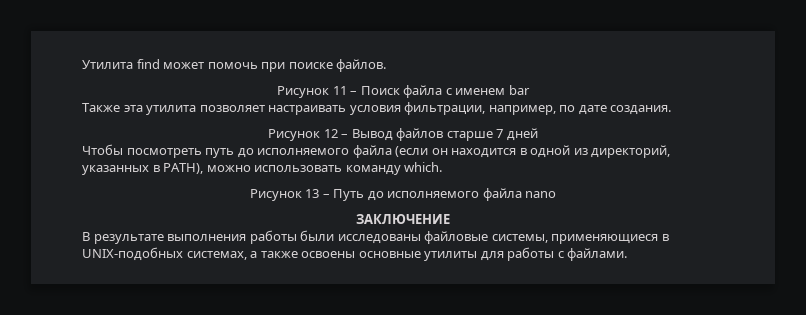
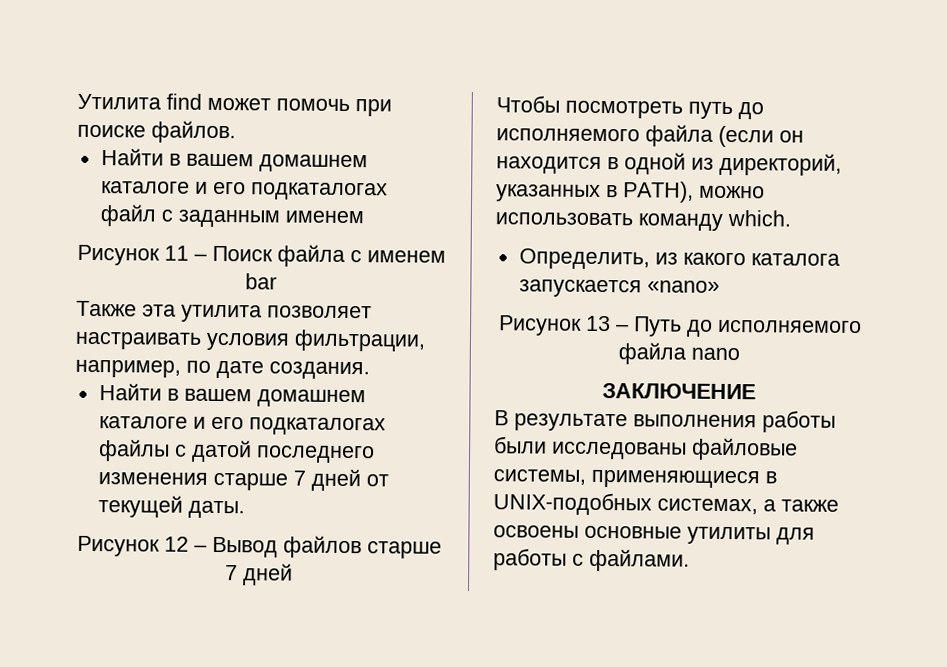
+ Найти в вашем домашнем каталоге и его подкаталогах файл с заданным именем
+ Найти в вашем домашнем каталоге и его подкаталогах файлы с датой последнего изменения старше 7 дней от текущей даты.
+ Определить, из какого каталога запускается «nano»

